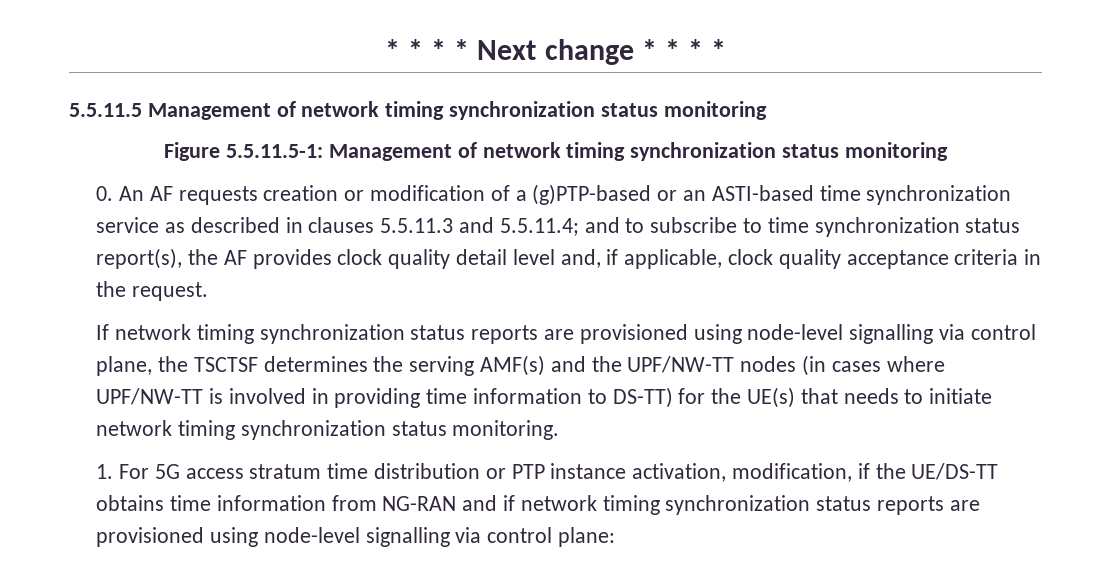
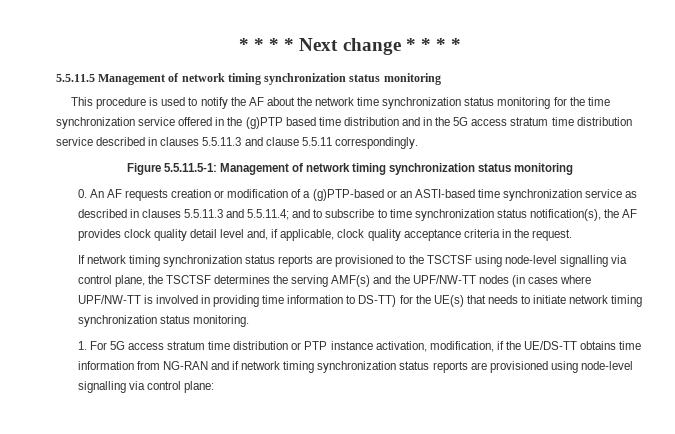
+ This procedure is used to notify the AF about the network time synchronization status monitoring for the time synchronization service offered in the (g)PTP based time distribution and in the 5G access stratum time distribution service described in clauses 5.5.11.3 and clause 5.5.11 correspondingly.
- 0. An AF requests creation or modification of a (g)PTP-based or an ASTI-based time synchronization service as described in clauses 5.5.11.3 and 5.5.11.4; and to subscribe to time synchronization status report(s), the AF provides clock quality detail level and, if applicable, clock quality acceptance criteria in the request.
+ 0. An AF requests creation or modification of a (g)PTP-based or an ASTI-based time synchronization service as described in clauses 5.5.11.3 and 5.5.11.4; and to subscribe to time synchronization status notification(s), the AF provides clock quality detail level and, if applicable, clock quality acceptance criteria in the request.
- If network timing synchronization status reports are provisioned using node-level signalling via control plane, the TSCTSF determines the serving AMF(s) and the UPF/NW-TT nodes (in cases where UPF/NW-TT is involved in providing time information to DS-TT) for the UE(s) that needs to initiate network timing synchronization status monitoring.
+ If network timing synchronization status reports are provisioned to the TSCTSF using node-level signalling via control plane, the TSCTSF determines the serving AMF(s) and the UPF/NW-TT nodes (in cases where UPF/NW-TT is involved in providing time information to DS-TT) for the UE(s) that needs to initiate network timing synchronization status monitoring.

